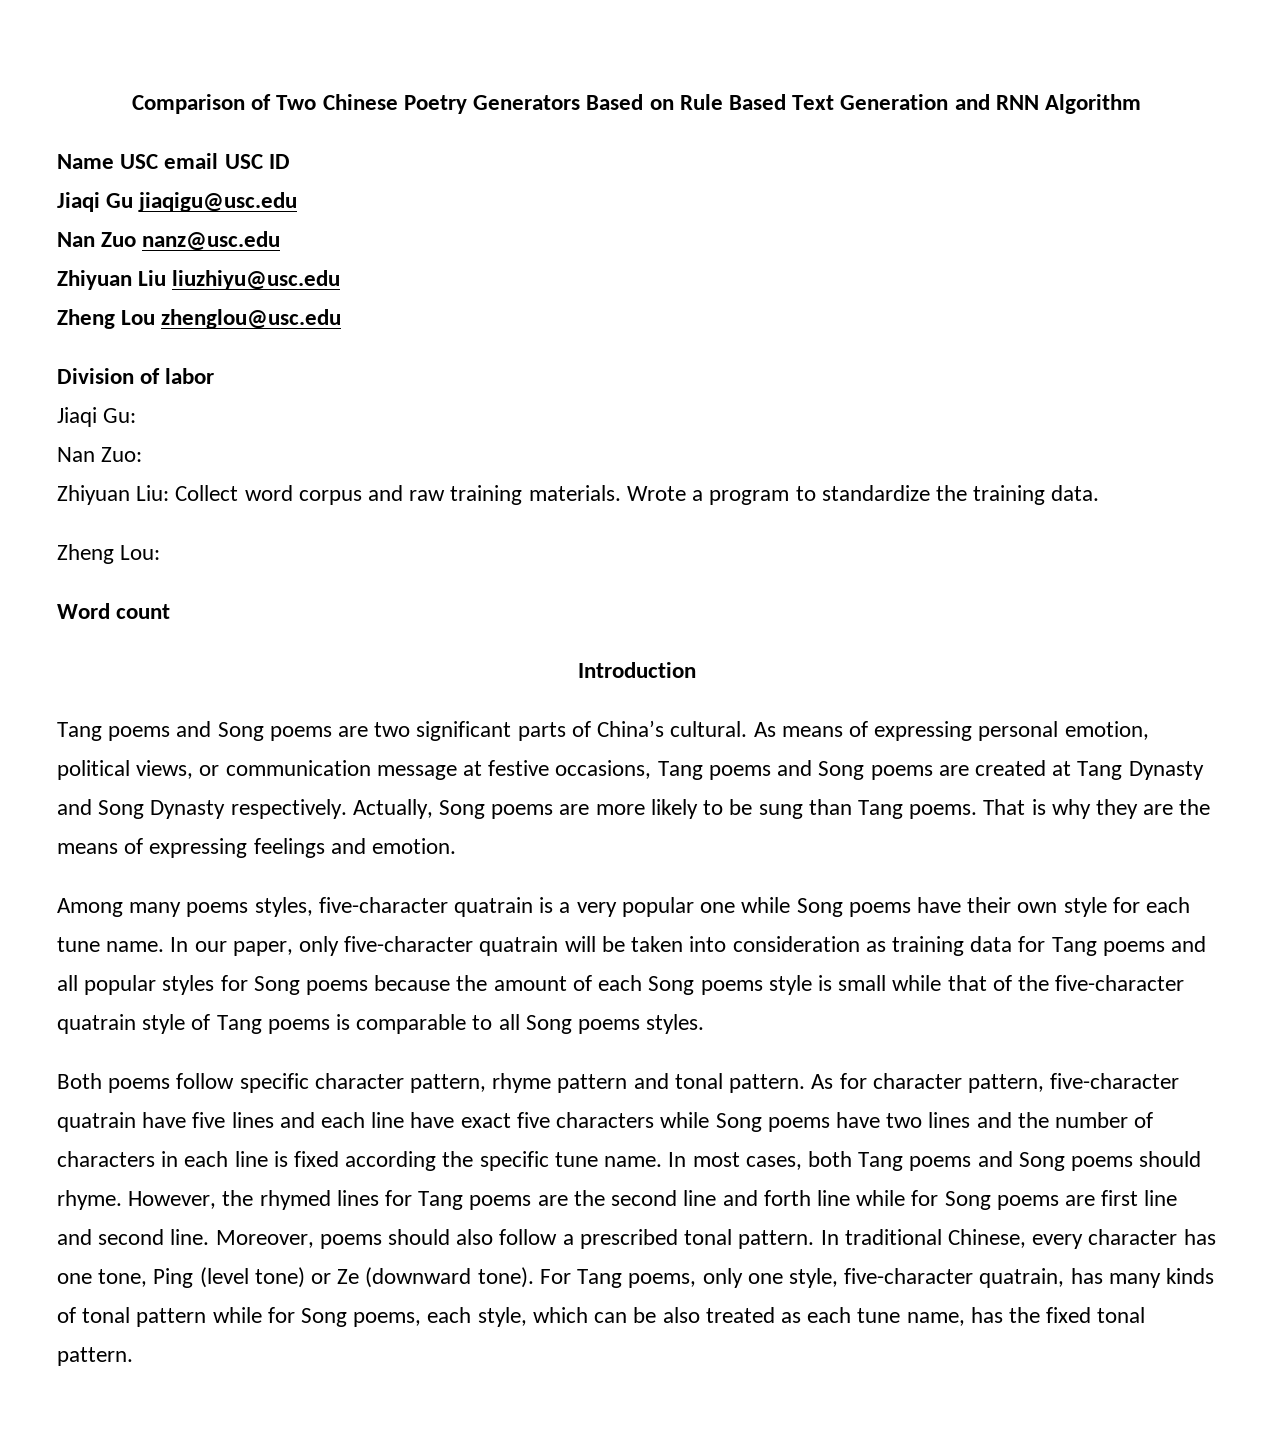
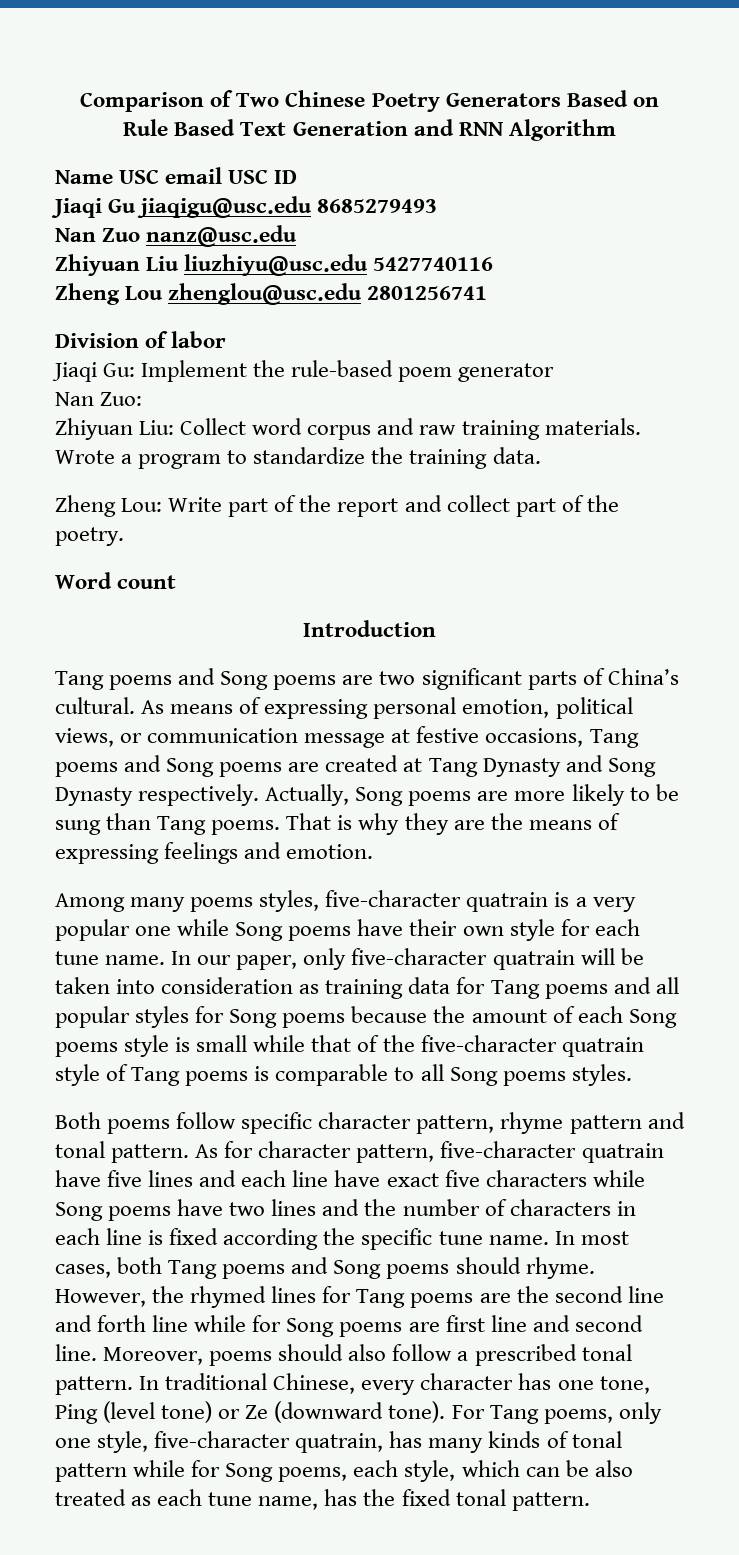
- Jiaqi Gu jiaqigu@usc.edu
+ Jiaqi Gu jiaqigu@usc.edu 8685279493
- Zhiyuan Liu liuzhiyu@usc.edu
+ Zhiyuan Liu liuzhiyu@usc.edu 5427740116
- Zheng Lou zhenglou@usc.edu
+ Zheng Lou zhenglou@usc.edu 2801256741
- Jiaqi Gu:
+ Jiaqi Gu: Implement the rule-based poem generator
- Zheng Lou:
+ Zheng Lou: Write part of the report and collect part of the poetry.

